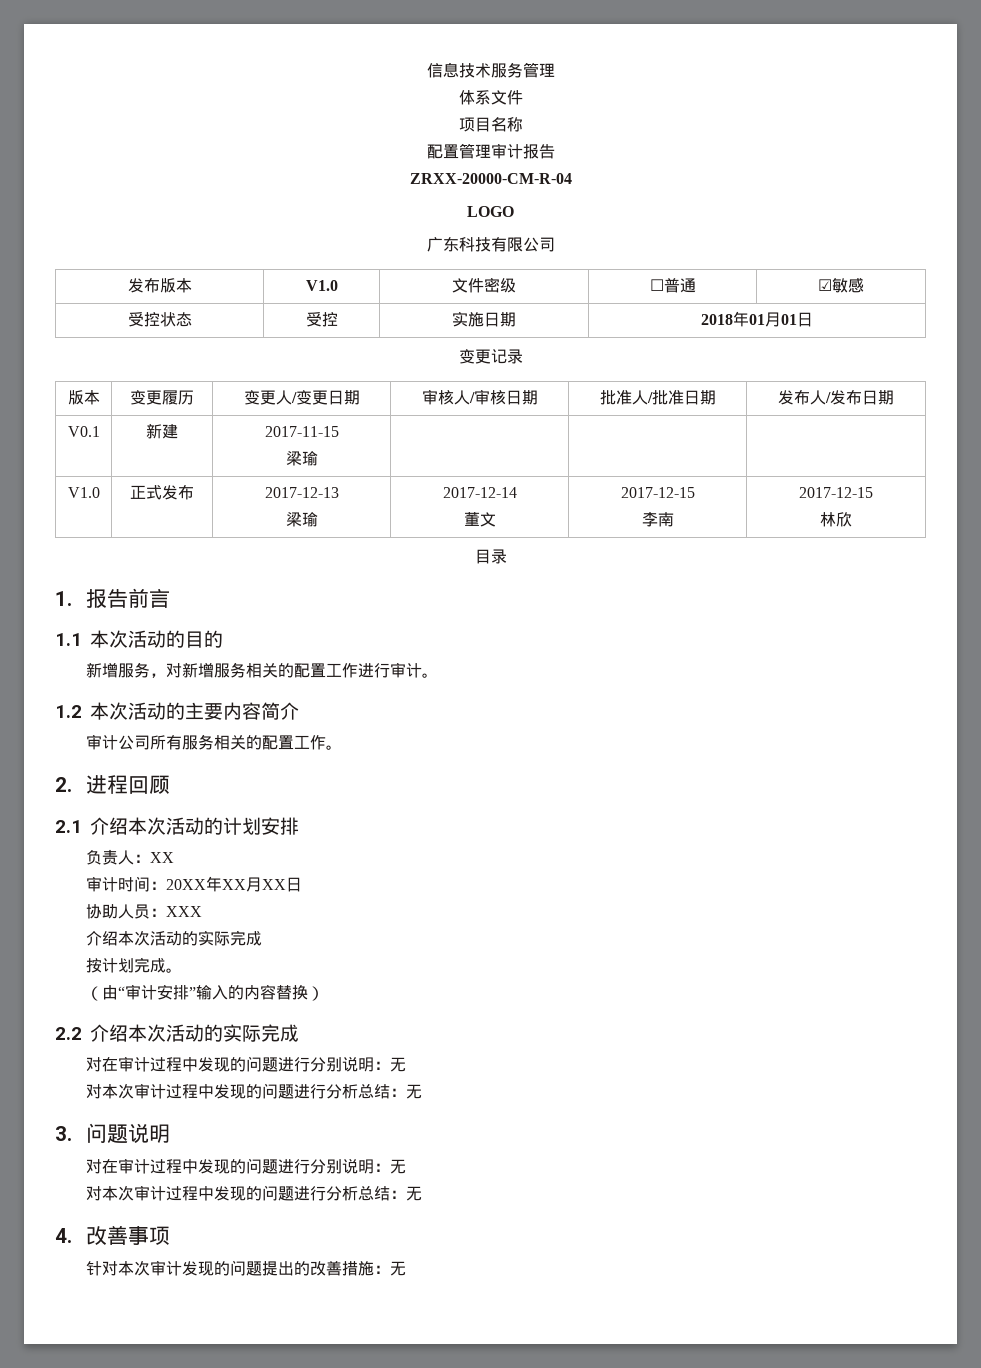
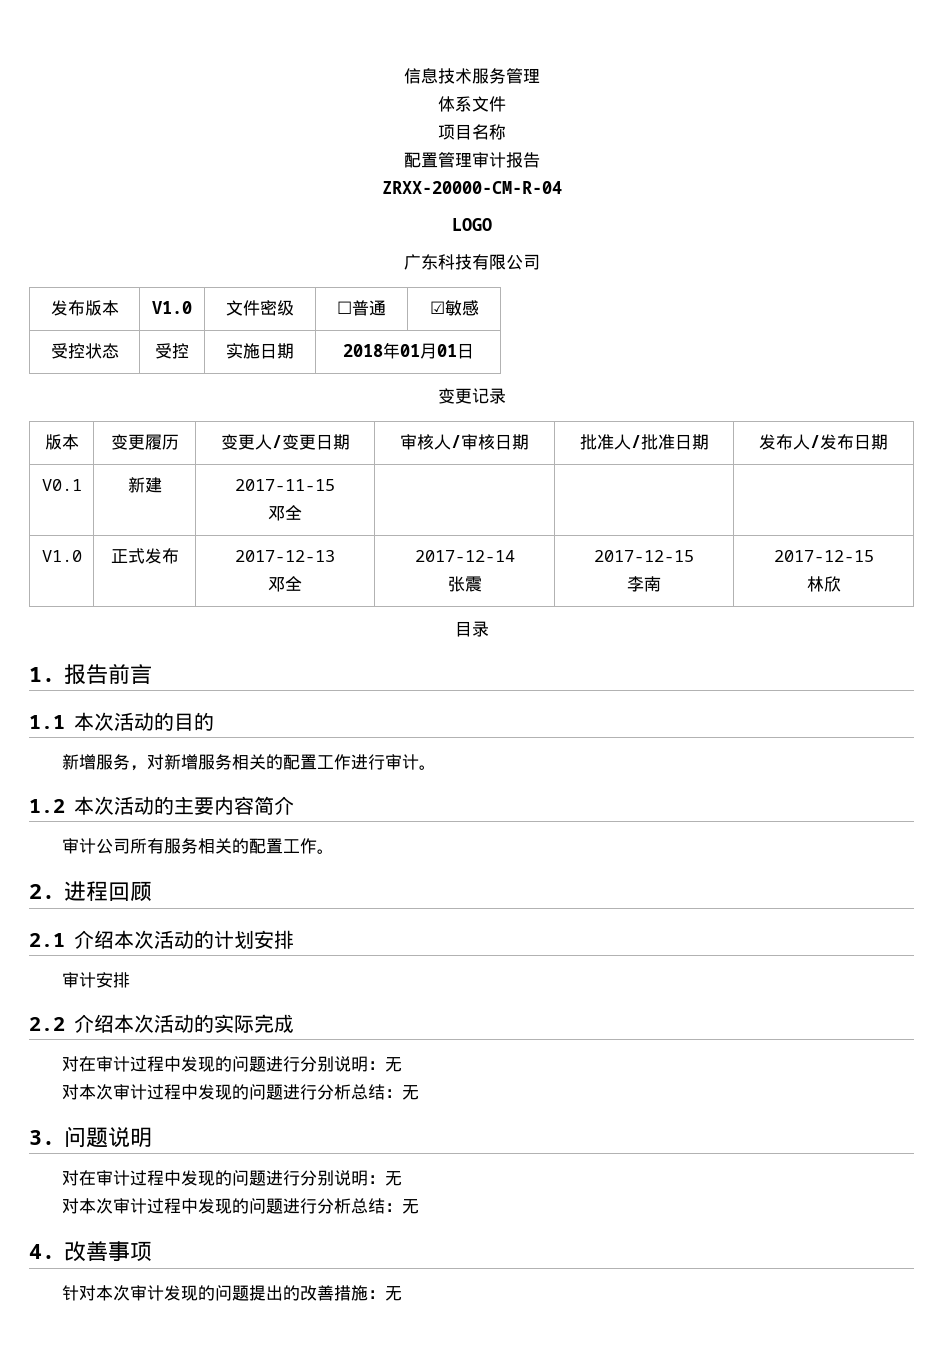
  V0.1 | 新建 | 2017-11-15
- 梁瑜 | | |
+ 邓全 | | |
  V1.0 | 正式发布 | 2017-12-13
- 梁瑜 | 2017-12-14
- 董文 | 2017-12-15
+ 邓全 | 2017-12-14
+ 张震 | 2017-12-15
- 负责人：XX
- 审计时间：20XX年XX月XX日
- 协助人员：XXX
- 介绍本次活动的实际完成
- 按计划完成。
- （由“审计安排”输入的内容替换）
+ 审计安排

